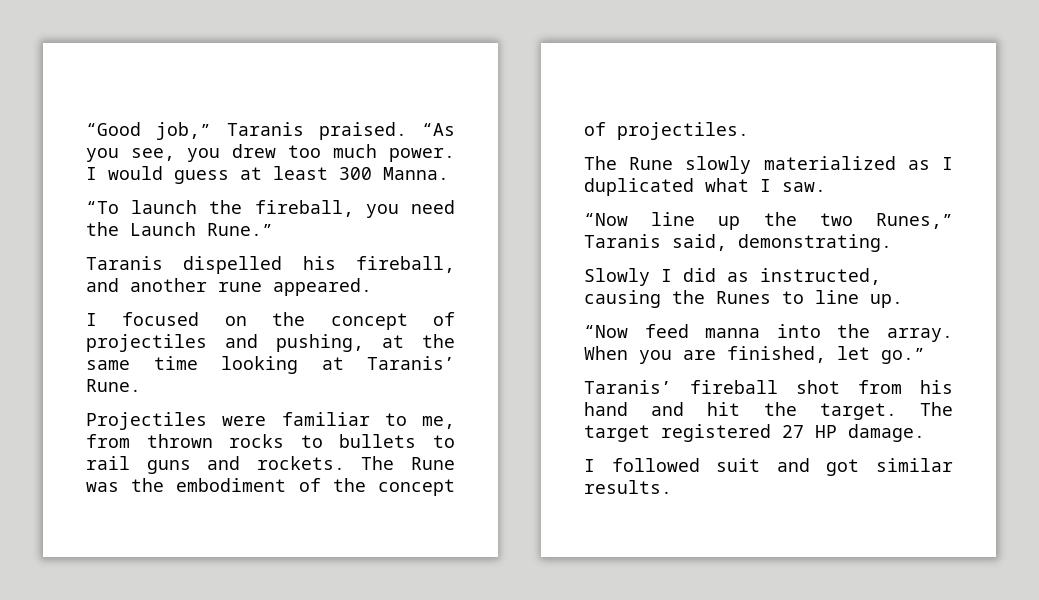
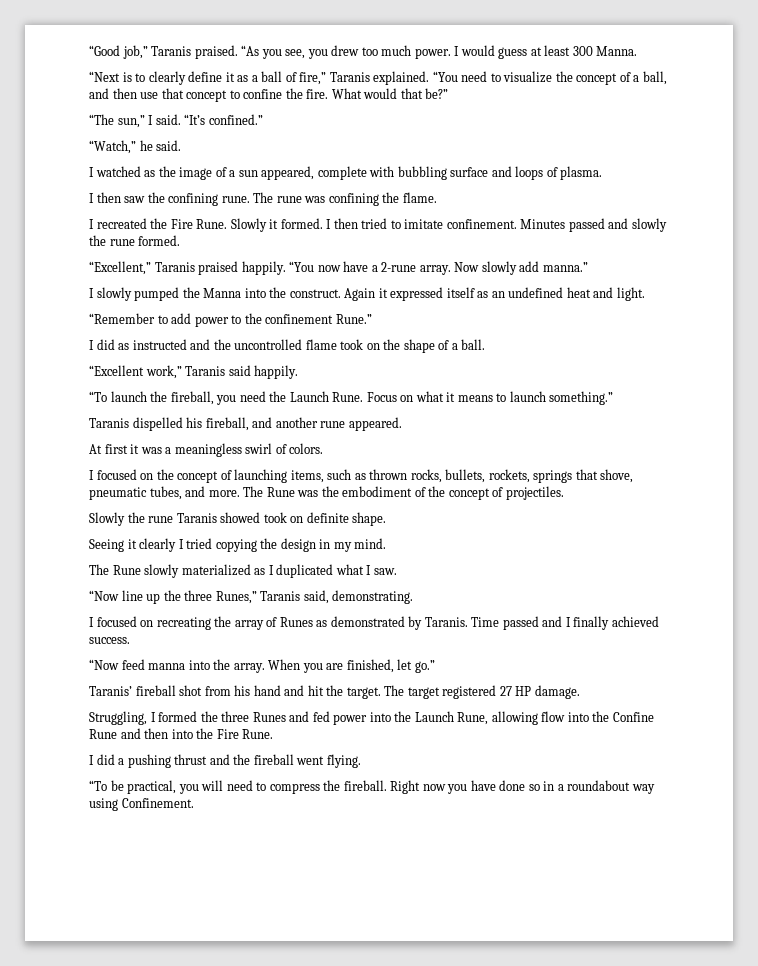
+ “Next is to clearly define it as a ball of fire,” Taranis explained. “You need to visualize the concept of a ball, and then use that concept to confine the fire. What would that be?”
+ “The sun,” I said. “It’s confined.”
+ “Watch,” he said.
+ I watched as the image of a sun appeared, complete with bubbling surface and loops of plasma.
+ I then saw the confining rune. The rune was confining the flame.
+ I recreated the Fire Rune. Slowly it formed. I then tried to imitate confinement. Minutes passed and slowly the rune formed.
+ “Excellent,” Taranis praised happily. “You now have a 2-rune array. Now slowly add manna.”
+ I slowly pumped the Manna into the construct. Again it expressed itself as an undefined heat and light.
+ “Remember to add power to the confinement Rune.”
+ I did as instructed and the uncontrolled flame took on the shape of a ball.
+ “Excellent work,” Taranis said happily.
- “To launch the fireball, you need the Launch Rune.”
+ “To launch the fireball, you need the Launch Rune. Focus on what it means to launch something.”
+ At first it was a meaningless swirl of colors.
- I focused on the concept of projectiles and pushing, at the same time looking at Taranis’ Rune.
- Projectiles were familiar to me, from thrown rocks to bullets to rail guns and rockets.
+ I focused on the concept of launching items, such as thrown rocks, bullets, rockets, springs that shove, pneumatic tubes, and more.
+ Slowly the rune Taranis showed took on definite shape.
+ Seeing it clearly I tried copying the design in my mind.
- “Now line up the two Runes,” Taranis said, demonstrating.
+ “Now line up the three Runes,” Taranis said, demonstrating.
- Slowly I did as instructed, causing the Runes to line up.
+ I focused on recreating the array of Runes as demonstrated by Taranis. Time passed and I finally achieved success.
- I followed suit and got similar results.
+ Struggling, I formed the three Runes and fed power into the Launch Rune, allowing flow into the Confine Rune and then into the Fire Rune.
+ I did a pushing thrust and the fireball went flying.
+ “To be practical, you will need to compress the fireball. Right now you have done so in a roundabout way using Confinement.

